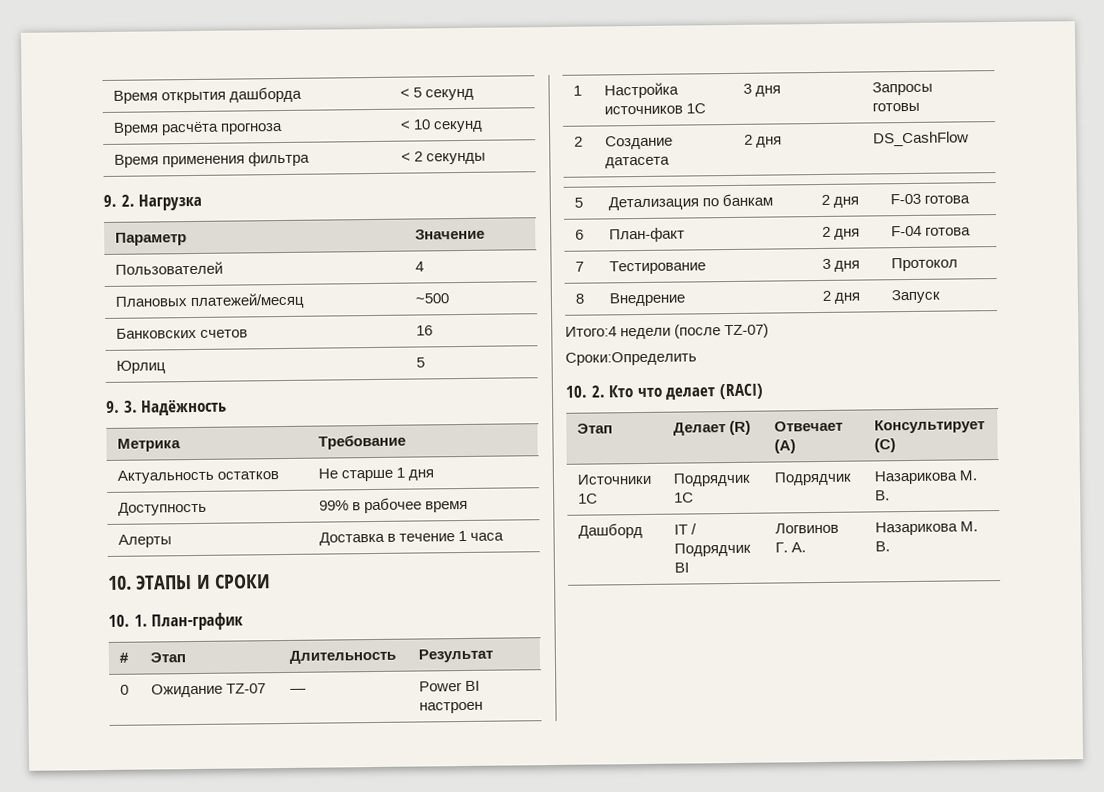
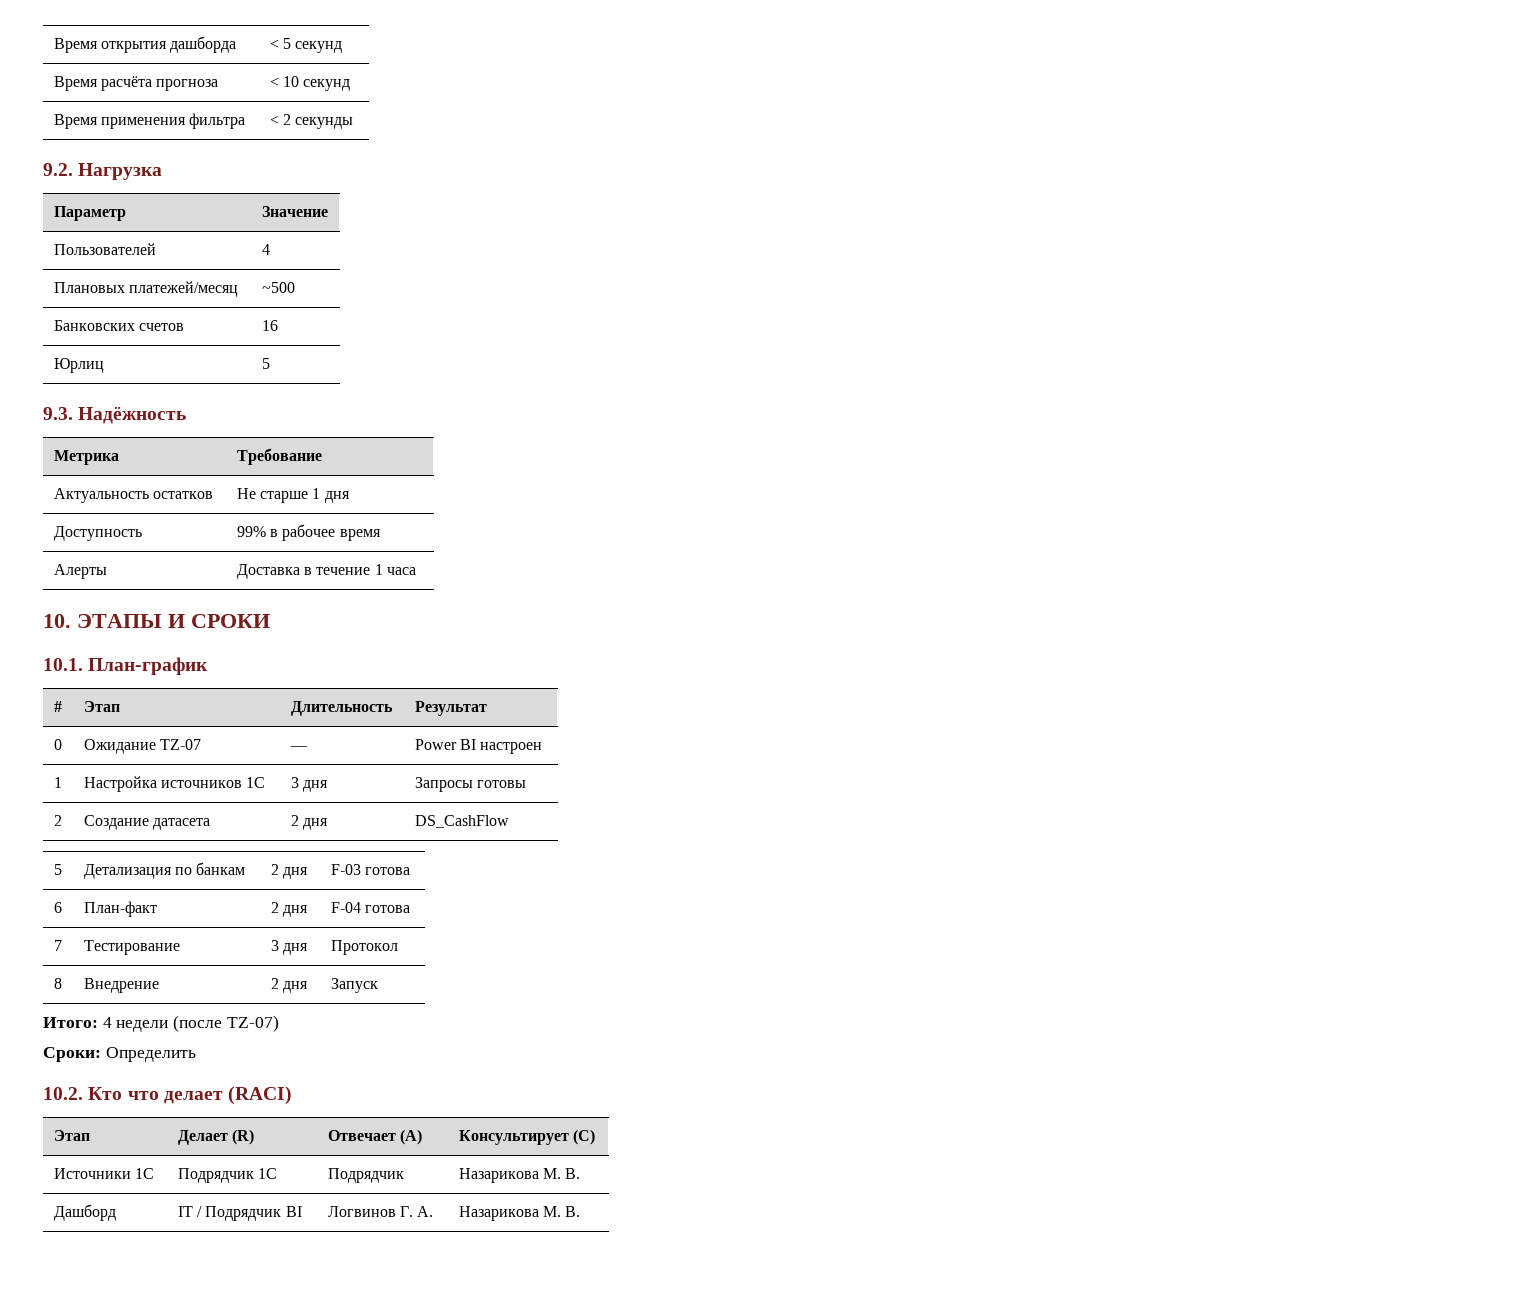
- 9. 2. Нагрузка
+ 9.2. Нагрузка
- 9. 3. Надёжность
+ 9.3. Надёжность
- 10. 1. План-график
+ 10.1. План-график
- Итого:4 недели (после TZ-07)
+ Итого: 4 недели (после TZ-07)
- Сроки:Определить
- 10. 2. Кто что делает (RACI)
+ Сроки: Определить
+ 10.2. Кто что делает (RACI)

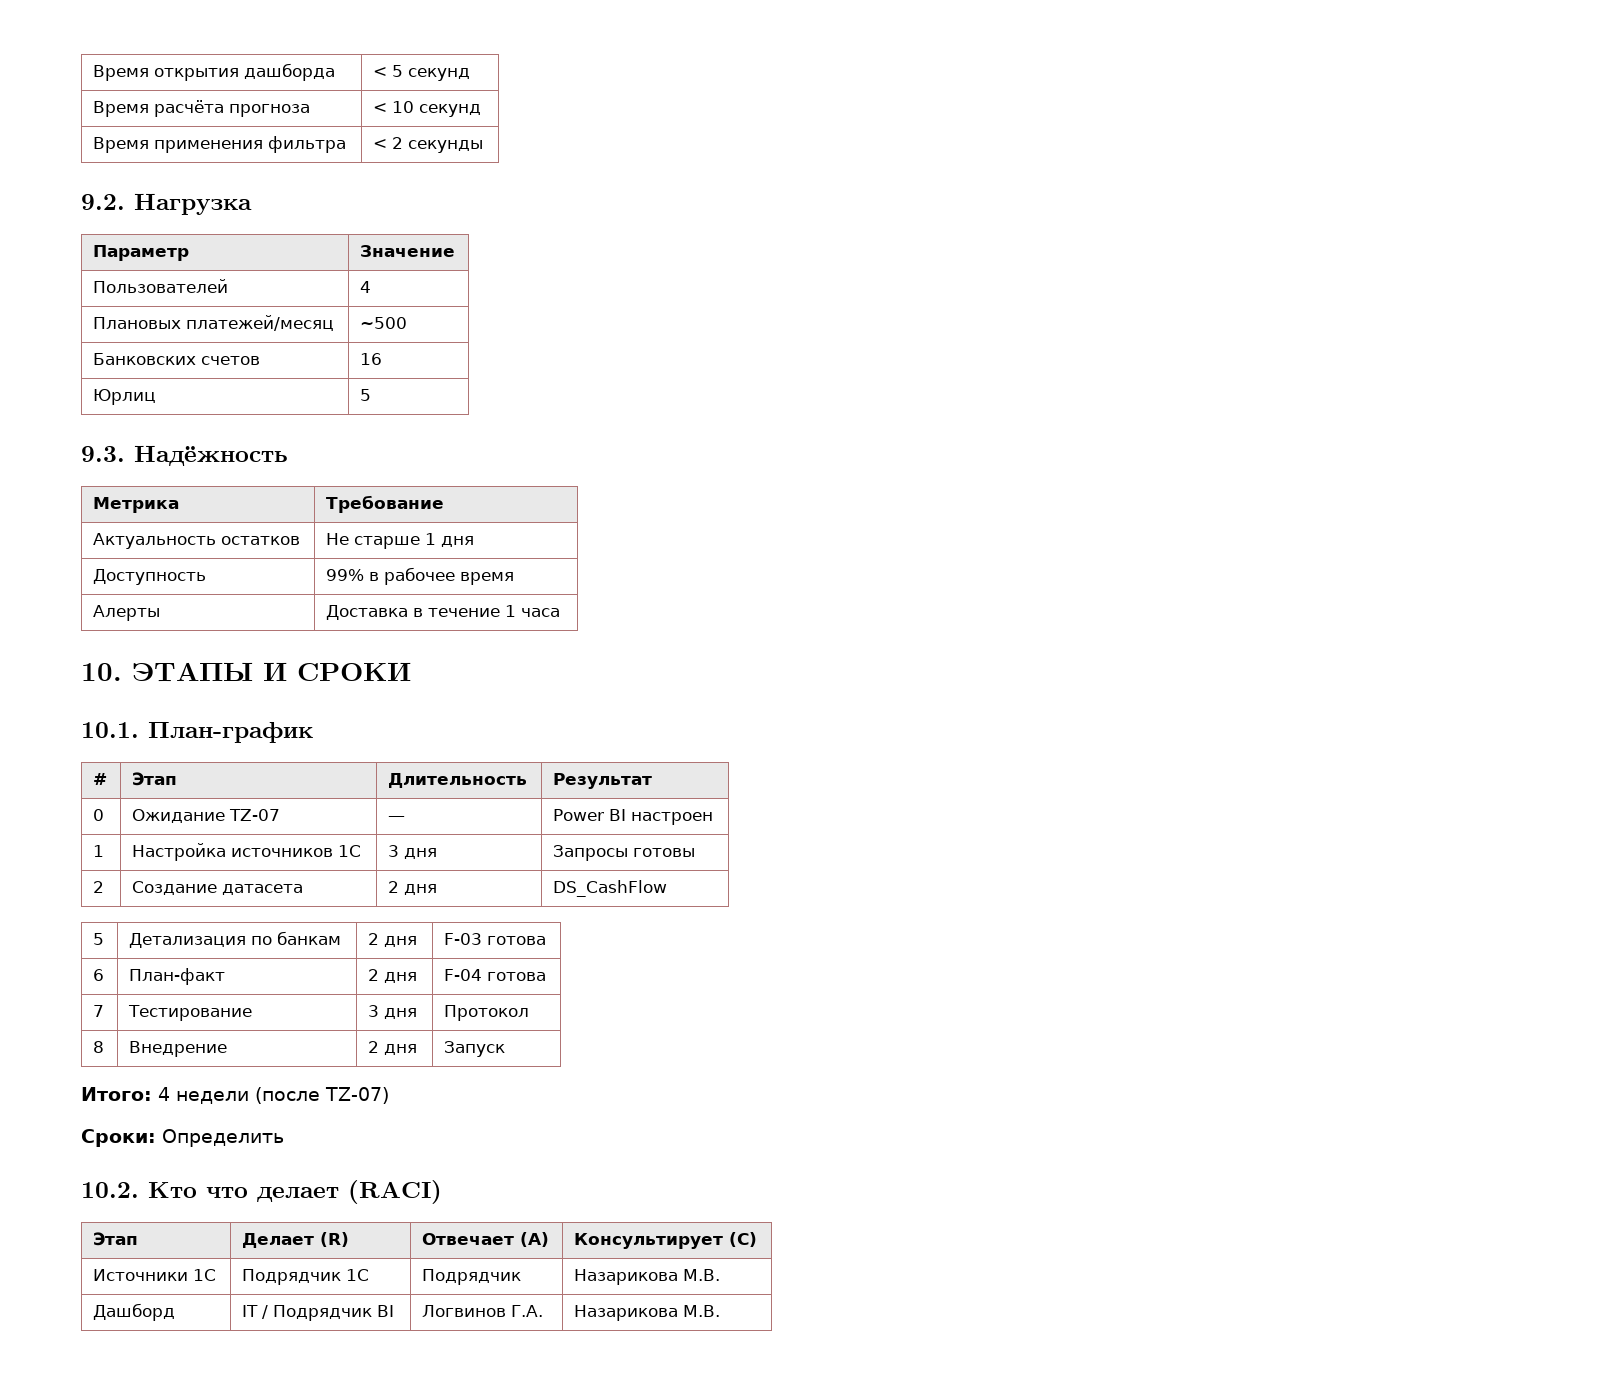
- Источники 1С | Подрядчик 1С | Подрядчик | Назарикова М. В.
+ Источники 1С | Подрядчик 1С | Подрядчик | Назарикова М.В.
- Дашборд | IT / Подрядчик BI | Логвинов Г. А. | Назарикова М. В.
+ Дашборд | IT / Подрядчик BI | Логвинов Г.А. | Назарикова М.В.

